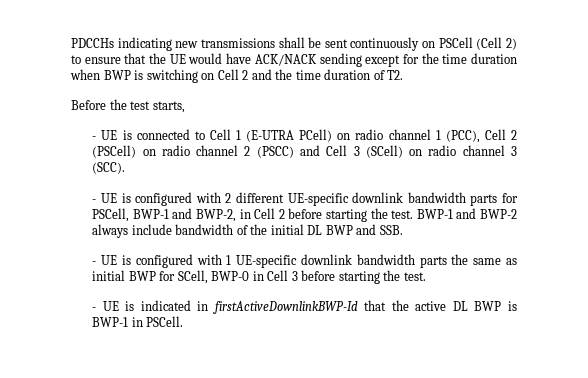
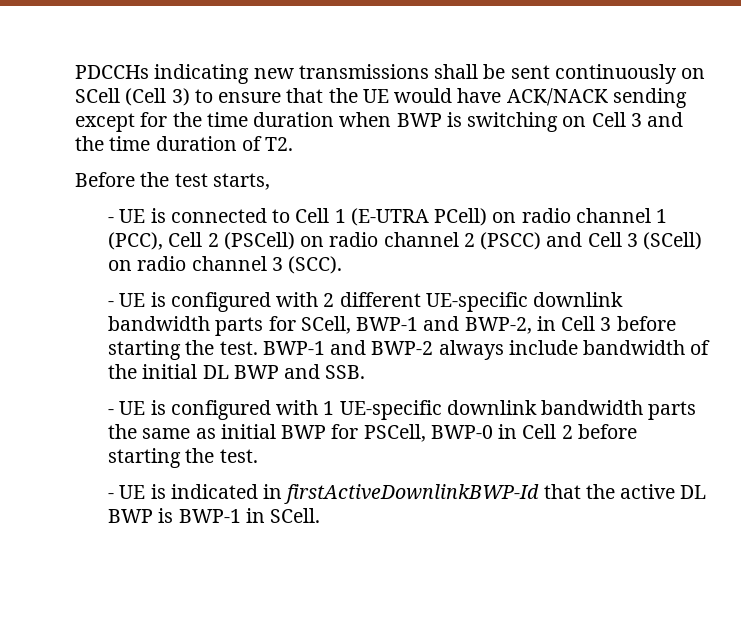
- PDCCHs indicating new transmissions shall be sent continuously on PSCell (Cell 2) to ensure that the UE would have ACK/NACK sending except for the time duration when BWP is switching on Cell 2 and the time duration of T2.
+ PDCCHs indicating new transmissions shall be sent continuously on SCell (Cell 3) to ensure that the UE would have ACK/NACK sending except for the time duration when BWP is switching on Cell 3 and the time duration of T2.
- - UE is configured with 2 different UE-specific downlink bandwidth parts for PSCell, BWP-1 and BWP-2, in Cell 2 before starting the test.
+ - UE is configured with 2 different UE-specific downlink bandwidth parts for SCell, BWP-1 and BWP-2, in Cell 3 before starting the test.
- - UE is configured with 1 UE-specific downlink bandwidth parts the same as initial BWP for SCell, BWP-0 in Cell 3 before starting the test.
+ - UE is configured with 1 UE-specific downlink bandwidth parts the same as initial BWP for PSCell, BWP-0 in Cell 2 before starting the test.
- - UE is indicated in firstActiveDownlinkBWP-Id that the active DL BWP is BWP-1 in PSCell.
+ - UE is indicated in firstActiveDownlinkBWP-Id that the active DL BWP is BWP-1 in SCell.

